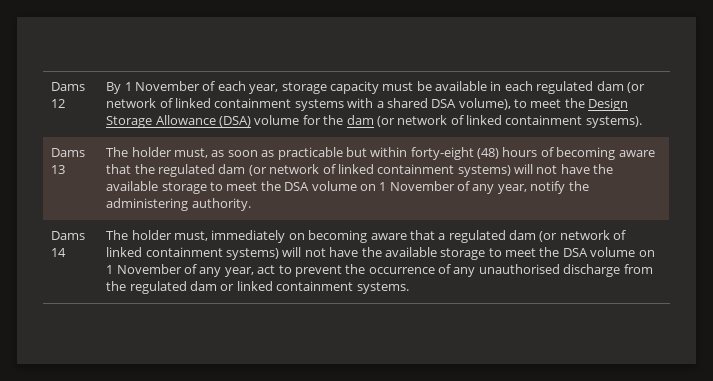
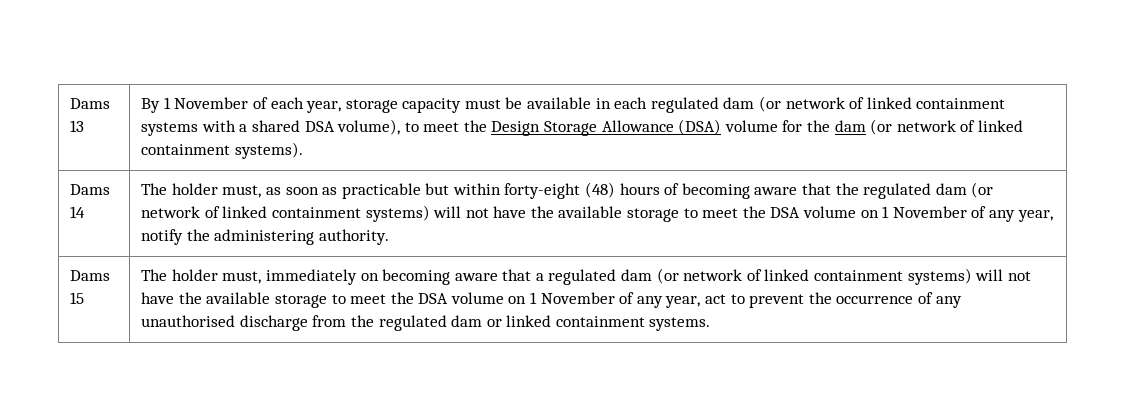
- Dams 12
+ Dams 13
- Dams 13
+ Dams 14
- Dams 14
+ Dams 15

